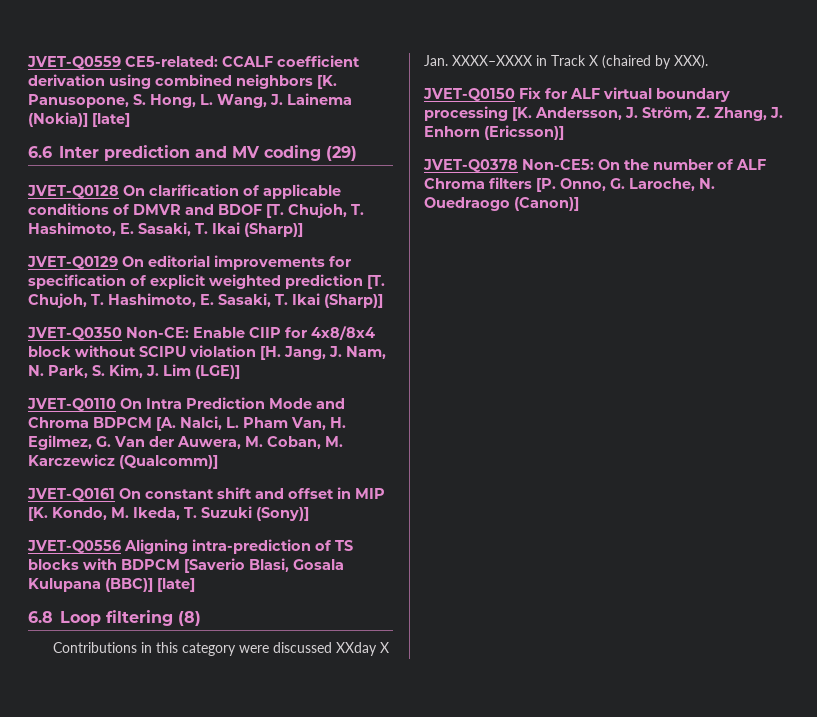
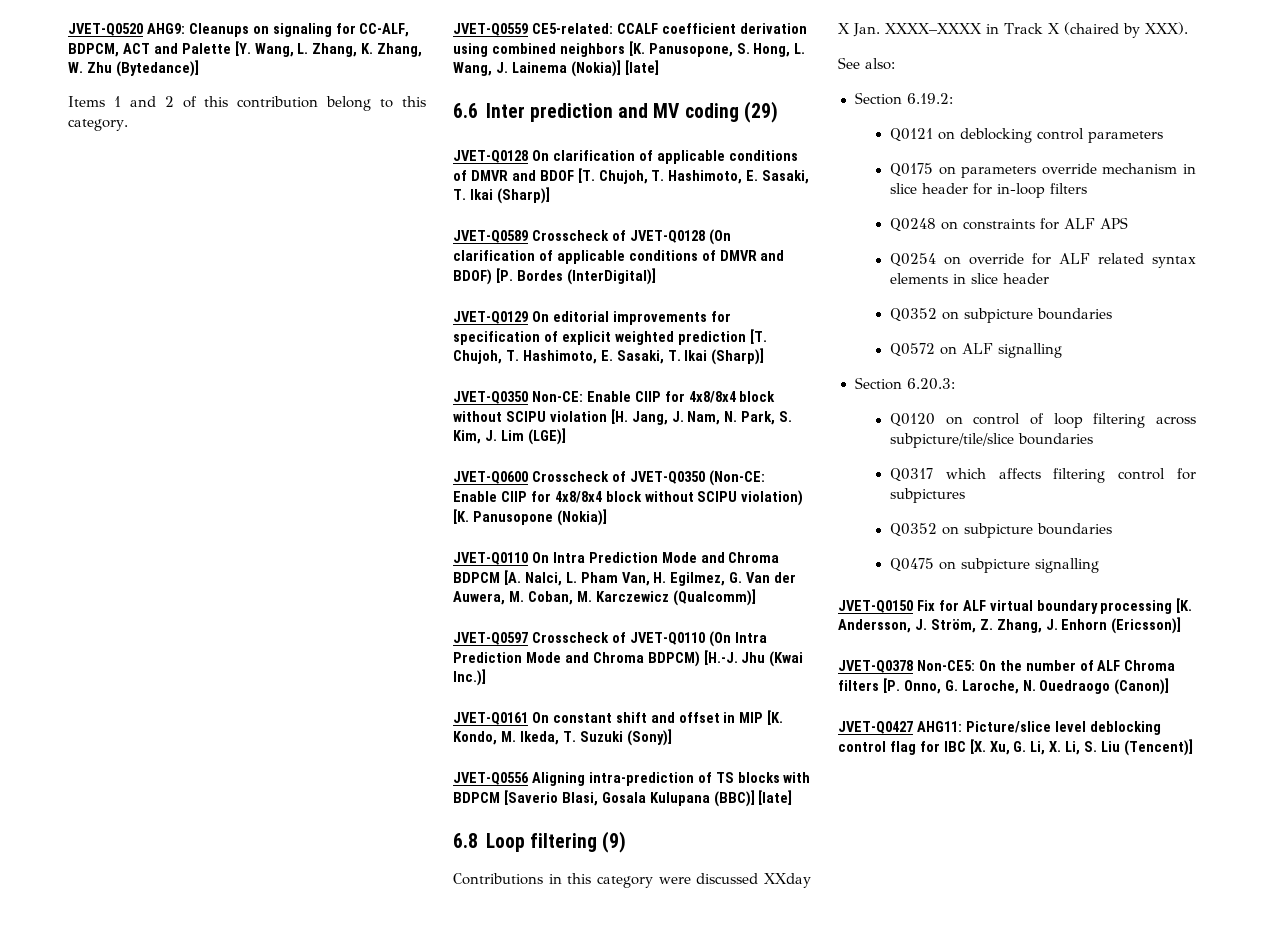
+ JVET-Q0520 AHG9: Cleanups on signaling for CC-ALF, BDPCM, ACT and Palette [Y. Wang, L. Zhang, K. Zhang, W. Zhu (Bytedance)]
+ Items 1 and 2 of this contribution belong to this category.
+ JVET-Q0589 Crosscheck of JVET-Q0128 (On clarification of applicable conditions of DMVR and BDOF) [P. Bordes (InterDigital)]
+ JVET-Q0600 Crosscheck of JVET-Q0350 (Non-CE: Enable CIIP for 4x8/8x4 block without SCIPU violation) [K. Panusopone (Nokia)]
+ JVET-Q0597 Crosscheck of JVET-Q0110 (On Intra Prediction Mode and Chroma BDPCM) [H.-J. Jhu (Kwai Inc.)]
- 6.8 Loop filtering (8)
+ 6.8 Loop filtering (9)
+ See also:
+ Section 6.19.2:
+ Q0121 on deblocking control parameters
+ Q0175 on parameters override mechanism in slice header for in-loop filters
+ Q0248 on constraints for ALF APS
+ Q0254 on override for ALF related syntax elements in slice header
+ Q0352 on subpicture boundaries
+ Q0572 on ALF signalling
+ Section 6.20.3:
+ Q0120 on control of loop filtering across subpicture/tile/slice boundaries
+ Q0317 which affects filtering control for subpictures
+ Q0352 on subpicture boundaries
+ Q0475 on subpicture signalling
+ JVET-Q0427 AHG11: Picture/slice level deblocking control flag for IBC [X. Xu, G. Li, X. Li, S. Liu (Tencent)]

